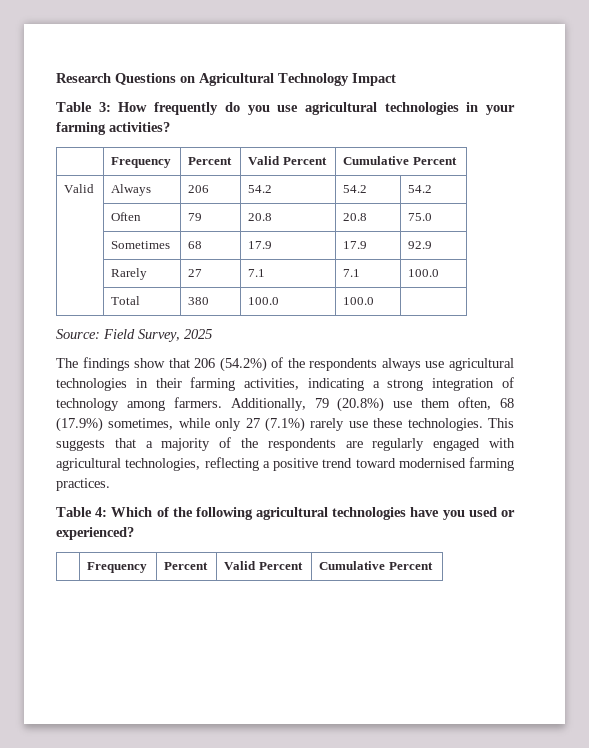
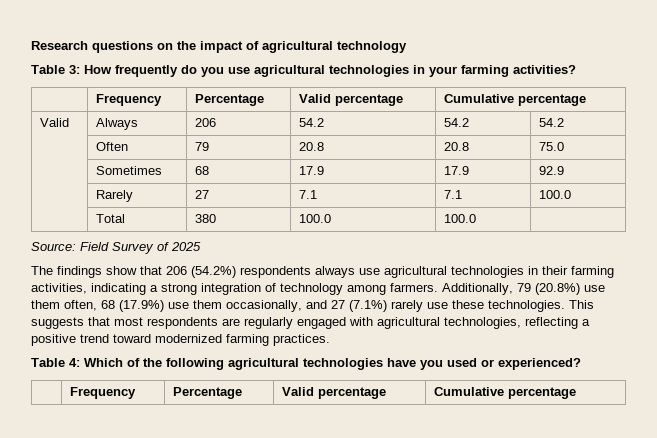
- Research Questions on Agricultural Technology Impact
+ Research questions on the impact of agricultural technology
  Table 3: How frequently do you use agricultural technologies in your farming activities?
- | Frequency | Percent | Valid Percent | Cumulative Percent
+ | Frequency | Percentage | Valid percentage | Cumulative percentage
- Source: Field Survey, 2025
+ Source: Field Survey of 2025
- The findings show that 206 (54.2%) of the respondents always use agricultural technologies in their farming activities, indicating a strong integration of technology among farmers.
+ The findings show that 206 (54.2%) respondents always use agricultural technologies in their farming activities, indicating a strong integration of technology among farmers.
- Additionally, 79 (20.8%) use them often, 68 (17.9%) sometimes, while only 27 (7.1%) rarely use these technologies.
+ Additionally, 79 (20.8%) use them often, 68 (17.9%) use them occasionally, and 27 (7.1%) rarely use these technologies.
- This suggests that a majority of the respondents are regularly engaged with agricultural technologies, reflecting a positive trend toward modernised farming practices.
+ This suggests that most respondents are regularly engaged with agricultural technologies, reflecting a positive trend toward modernized farming practices.
  Table 4: Which of the following agricultural technologies have you used or experienced?
- | Frequency | Percent | Valid Percent | Cumulative Percent
+ | Frequency | Percentage | Valid percentage | Cumulative percentage

